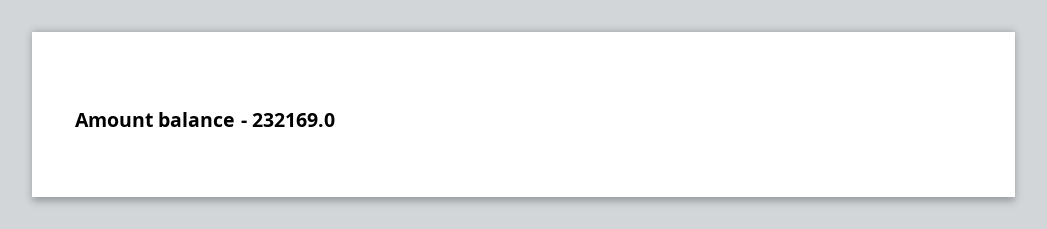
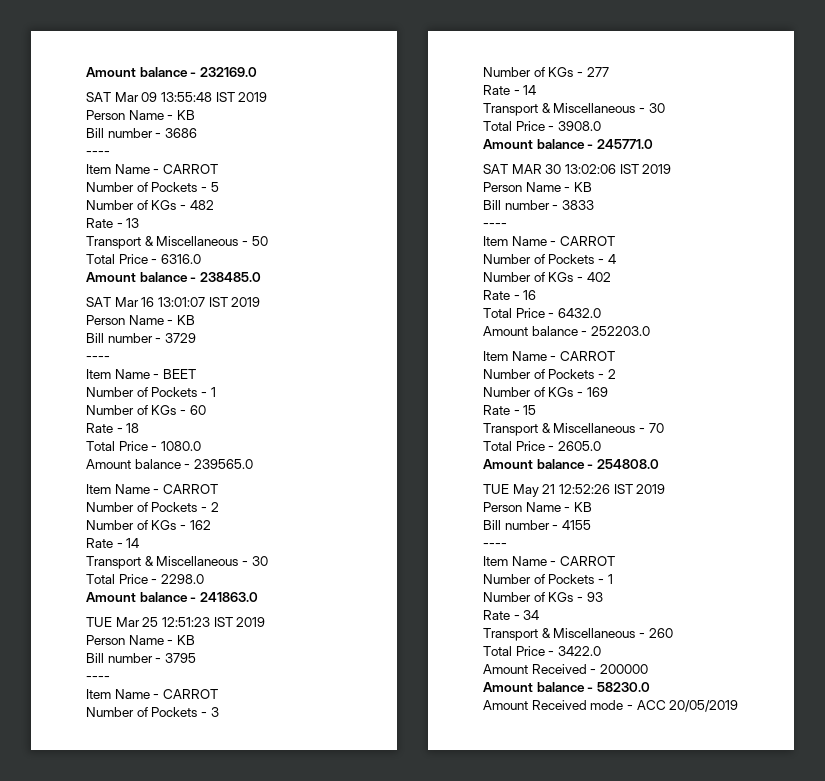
+ SAT Mar 09 13:55:48 IST 2019
+ Person Name - KB
+ Bill number - 3686
+ ----
+ Item Name - CARROT
+ Number of Pockets - 5
+ Number of KGs - 482
+ Rate - 13
+ Transport & Miscellaneous - 50
+ Total Price - 6316.0
+ Amount balance - 238485.0
+ SAT Mar 16 13:01:07 IST 2019
+ Person Name - KB
+ Bill number - 3729
+ ----
+ Item Name - BEET
+ Number of Pockets - 1
+ Number of KGs - 60
+ Rate - 18
+ Total Price - 1080.0
+ Amount balance - 239565.0
+ Item Name - CARROT
+ Number of Pockets - 2
+ Number of KGs - 162
+ Rate - 14
+ Transport & Miscellaneous - 30
+ Total Price - 2298.0
+ Amount balance - 241863.0
+ TUE Mar 25 12:51:23 IST 2019
+ Person Name - KB
+ Bill number - 3795
+ ----
+ Item Name - CARROT
+ Number of Pockets - 3
+ Number of KGs - 277
+ Rate - 14
+ Transport & Miscellaneous - 30
+ Total Price - 3908.0
+ Amount balance - 245771.0
+ SAT MAR 30 13:02:06 IST 2019
+ Person Name - KB
+ Bill number - 3833
+ ----
+ Item Name - CARROT
+ Number of Pockets - 4
+ Number of KGs - 402
+ Rate - 16
+ Total Price - 6432.0
+ Amount balance - 252203.0
+ Item Name - CARROT
+ Number of Pockets - 2
+ Number of KGs - 169
+ Rate - 15
+ Transport & Miscellaneous - 70
+ Total Price - 2605.0
+ Amount balance - 254808.0
+ TUE May 21 12:52:26 IST 2019
+ Person Name - KB
+ Bill number - 4155
+ ----
+ Item Name - CARROT
+ Number of Pockets - 1
+ Number of KGs - 93
+ Rate - 34
+ Transport & Miscellaneous - 260
+ Total Price - 3422.0
+ Amount Received - 200000
+ Amount balance - 58230.0
+ Amount Received mode - ACC 20/05/2019

